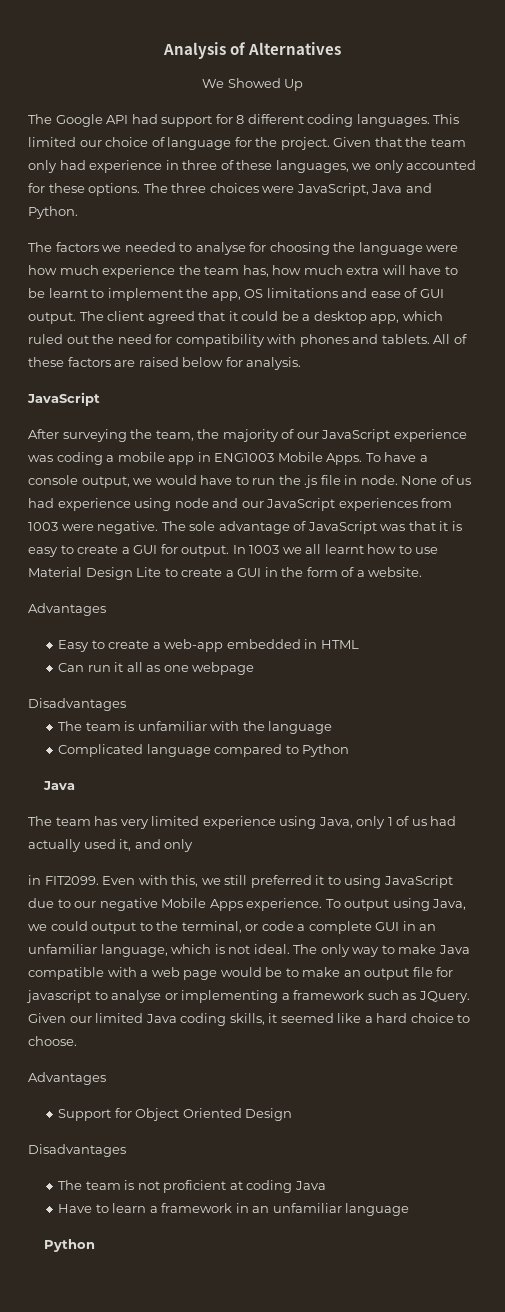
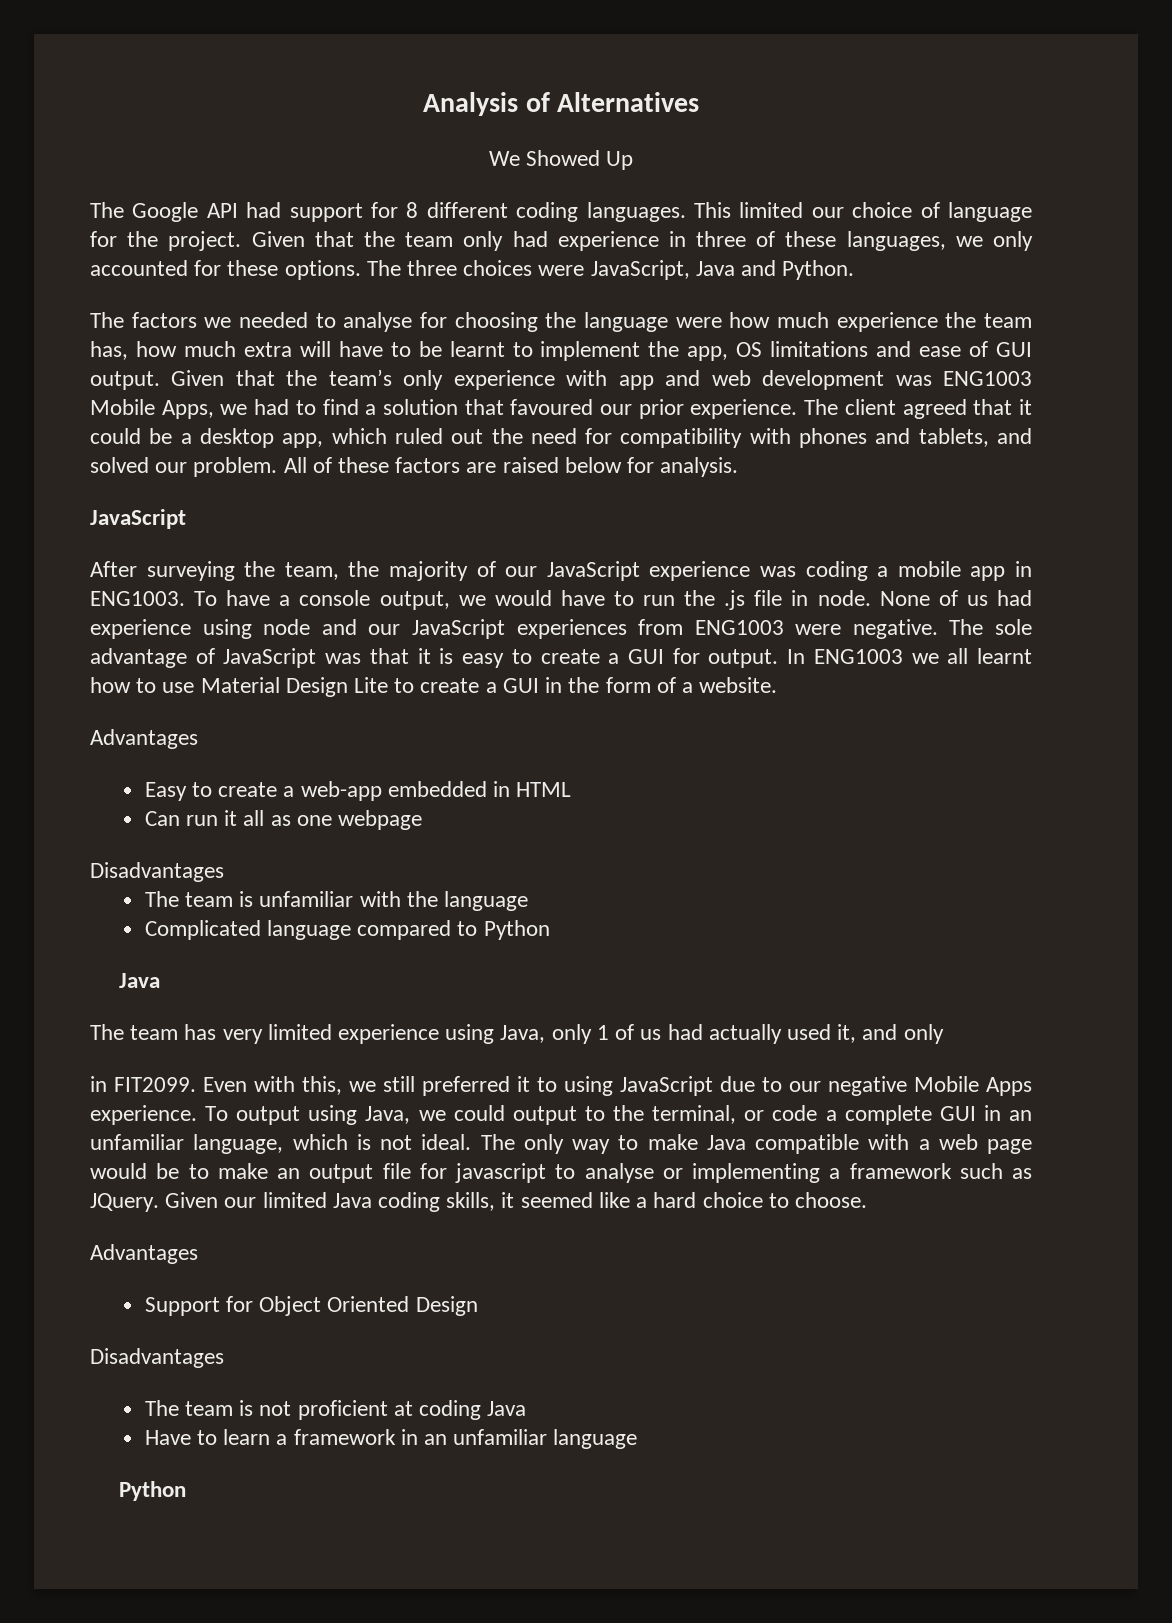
+ Given that the team’s only experience with app and web development was ENG1003 Mobile Apps, we had to find a solution that favoured our prior experience.
- The client agreed that it could be a desktop app, which ruled out the need for compatibility with phones and tablets.
+ The client agreed that it could be a desktop app, which ruled out the need for compatibility with phones and tablets, and solved our problem.
- After surveying the team, the majority of our JavaScript experience was coding a mobile app in ENG1003 Mobile Apps.
+ After surveying the team, the majority of our JavaScript experience was coding a mobile app in ENG1003.
- None of us had experience using node and our JavaScript experiences from 1003 were negative.
+ None of us had experience using node and our JavaScript experiences from ENG1003 were negative.
- In 1003 we all learnt how to use Material Design Lite to create a GUI in the form of a website.
+ In ENG1003 we all learnt how to use Material Design Lite to create a GUI in the form of a website.

